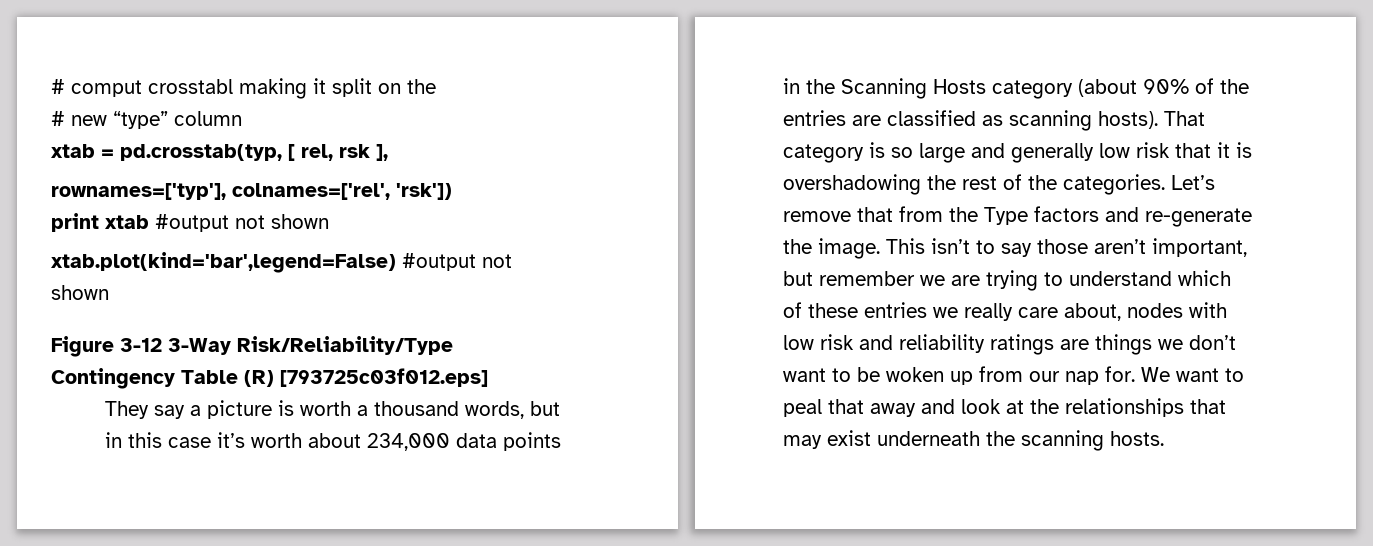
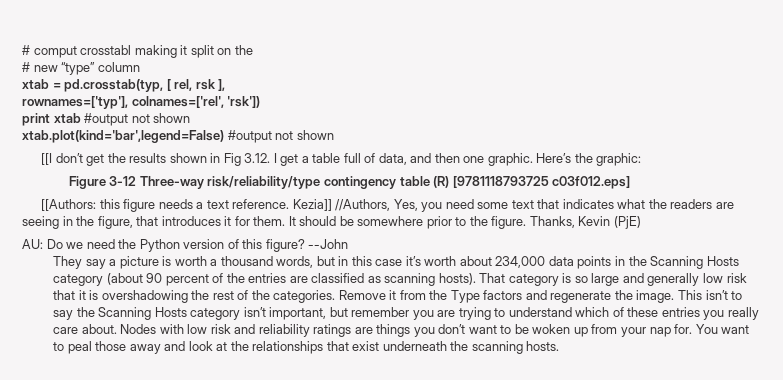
- Figure 3-12 3-Way Risk/Reliability/Type Contingency Table (R) [793725c03f012.eps]
+ [[I don’t get the results shown in Fig 3.12. I get a table full of data, and then one graphic. Here’s the graphic:
+ Figure 3-12 Three-way risk/reliability/type contingency table (R) [9781118793725 c03f012.eps]
+ [[Authors: this figure needs a text reference. Kezia]] //Authors, Yes, you need some text that indicates what the readers are seeing in the figure, that introduces it for them. It should be somewhere prior to the figure. Thanks, Kevin (PjE)
+ AU: Do we need the Python version of this figure? --John
- They say a picture is worth a thousand words, but in this case it’s worth about 234,000 data points in the Scanning Hosts category (about 90% of the entries are classified as scanning hosts).
+ They say a picture is worth a thousand words, but in this case it’s worth about 234,000 data points in the Scanning Hosts category (about 90 percent of the entries are classified as scanning hosts).
- Let’s remove that from the Type factors and re-generate the image.
+ Remove it from the Type factors and regenerate the image.
- This isn’t to say those aren’t important, but remember we are trying to understand which of these entries we really care about, nodes with low risk and reliability ratings are things we don’t want to be woken up from our nap for.
+ This isn’t to say the Scanning Hosts category isn’t important, but remember you are trying to understand which of these entries you really care about. Nodes with low risk and reliability ratings are things you don’t want to be woken up from your nap for.
- We want to peal that away and look at the relationships that may exist underneath the scanning hosts.
+ You want to peal those away and look at the relationships that exist underneath the scanning hosts.

